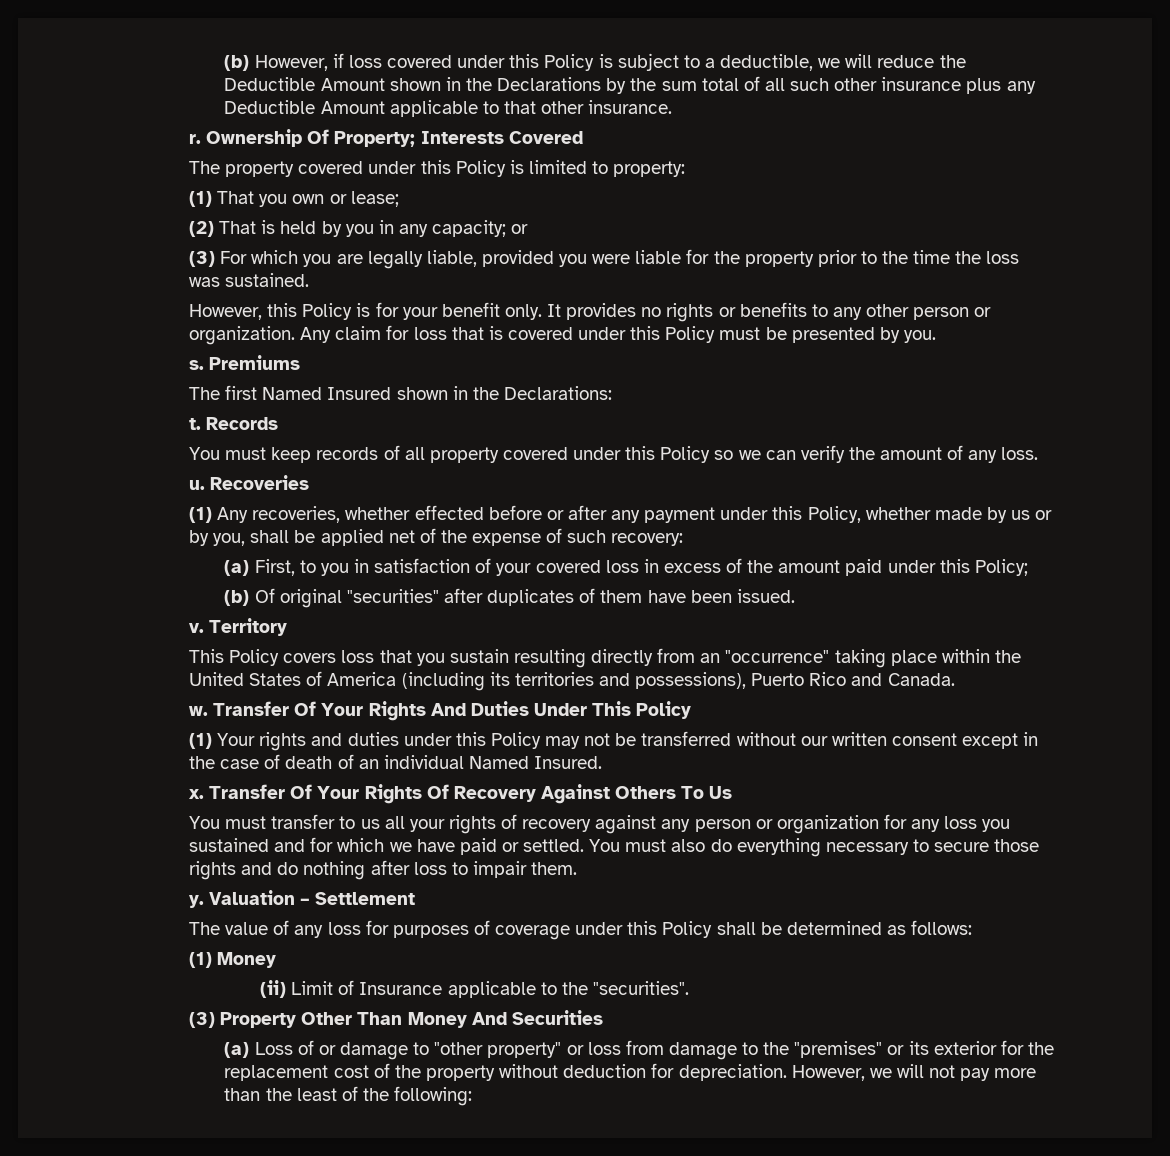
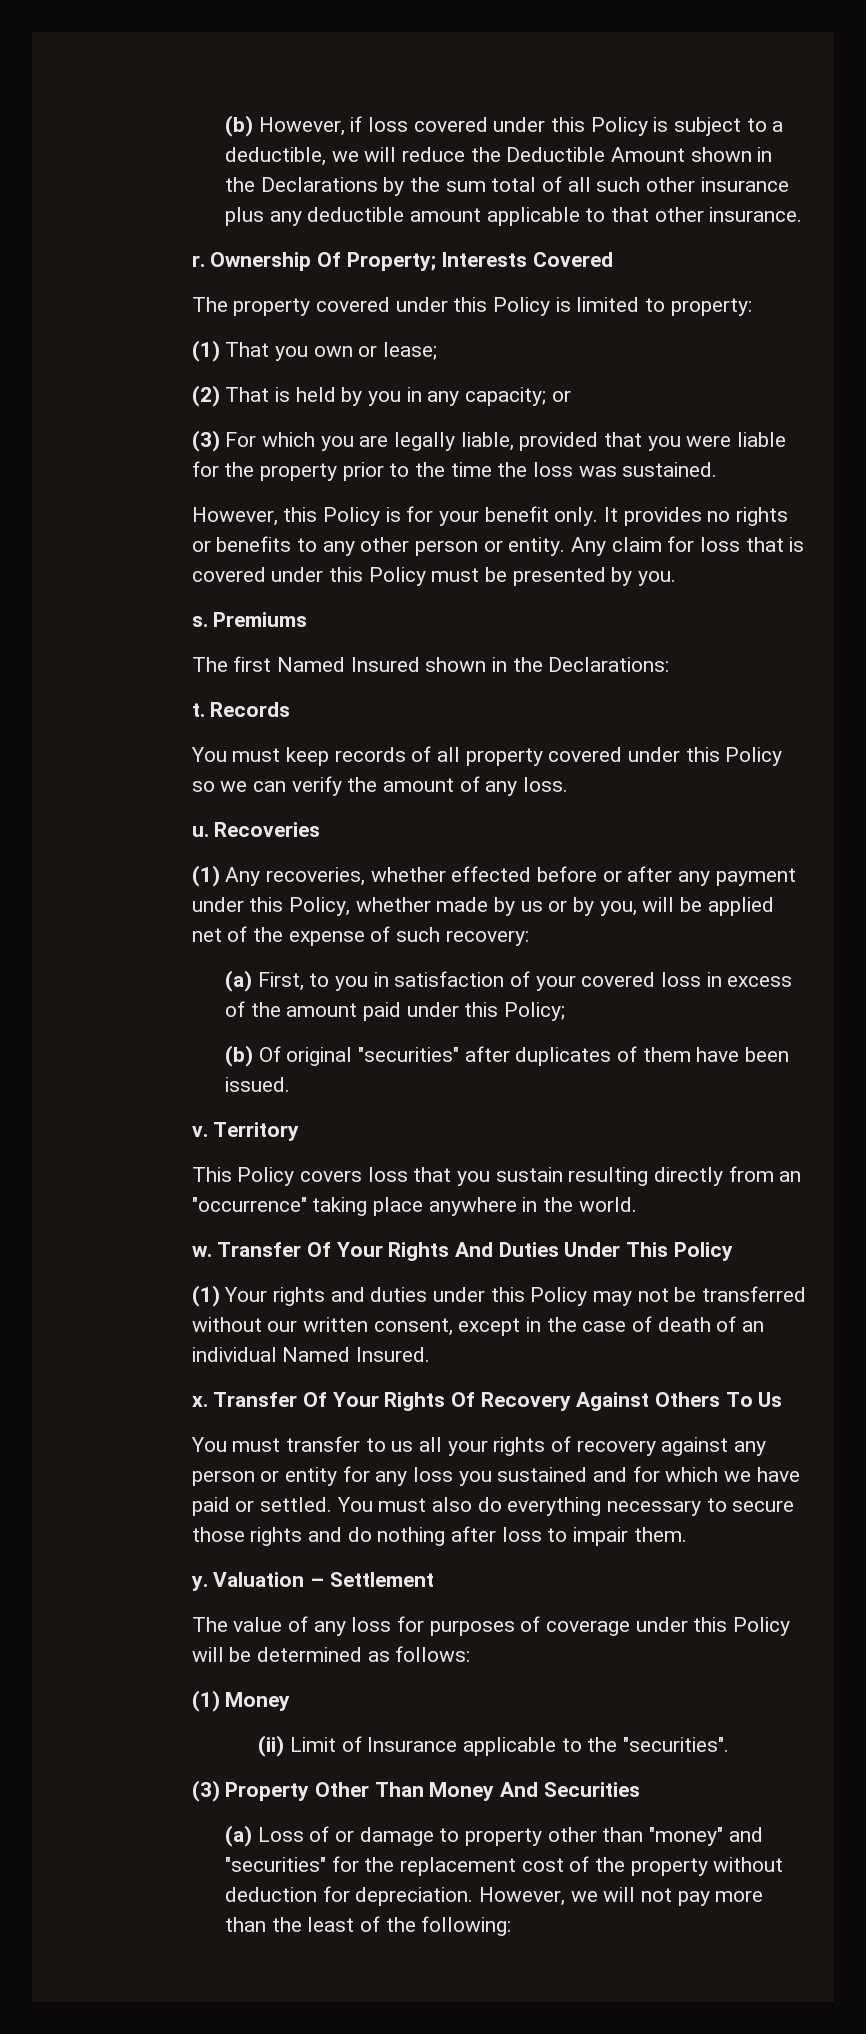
- (b) However, if loss covered under this Policy is subject to a deductible, we will reduce the Deductible Amount shown in the Declarations by the sum total of all such other insurance plus any Deductible Amount applicable to that other insurance.
+ (b) However, if loss covered under this Policy is subject to a deductible, we will reduce the Deductible Amount shown in the Declarations by the sum total of all such other insurance plus any deductible amount applicable to that other insurance.
- (3) For which you are legally liable, provided you were liable for the property prior to the time the loss was sustained.
+ (3) For which you are legally liable, provided that you were liable for the property prior to the time the loss was sustained.
- It provides no rights or benefits to any other person or organization.
+ It provides no rights or benefits to any other person or entity.
- (1) Any recoveries, whether effected before or after any payment under this Policy, whether made by us or by you, shall be applied net of the expense of such recovery:
+ (1) Any recoveries, whether effected before or after any payment under this Policy, whether made by us or by you, will be applied net of the expense of such recovery:
- This Policy covers loss that you sustain resulting directly from an "occurrence" taking place within the United States of America (including its territories and possessions), Puerto Rico and Canada.
+ This Policy covers loss that you sustain resulting directly from an "occurrence" taking place anywhere in the world.
- (1) Your rights and duties under this Policy may not be transferred without our written consent except in the case of death of an individual Named Insured.
+ (1) Your rights and duties under this Policy may not be transferred without our written consent, except in the case of death of an individual Named Insured.
- You must transfer to us all your rights of recovery against any person or organization for any loss you sustained and for which we have paid or settled.
+ You must transfer to us all your rights of recovery against any person or entity for any loss you sustained and for which we have paid or settled.
- The value of any loss for purposes of coverage under this Policy shall be determined as follows:
+ The value of any loss for purposes of coverage under this Policy will be determined as follows:
- (a) Loss of or damage to "other property" or loss from damage to the "premises" or its exterior for the replacement cost of the property without deduction for depreciation.
+ (a) Loss of or damage to property other than "money" and "securities" for the replacement cost of the property without deduction for depreciation.

